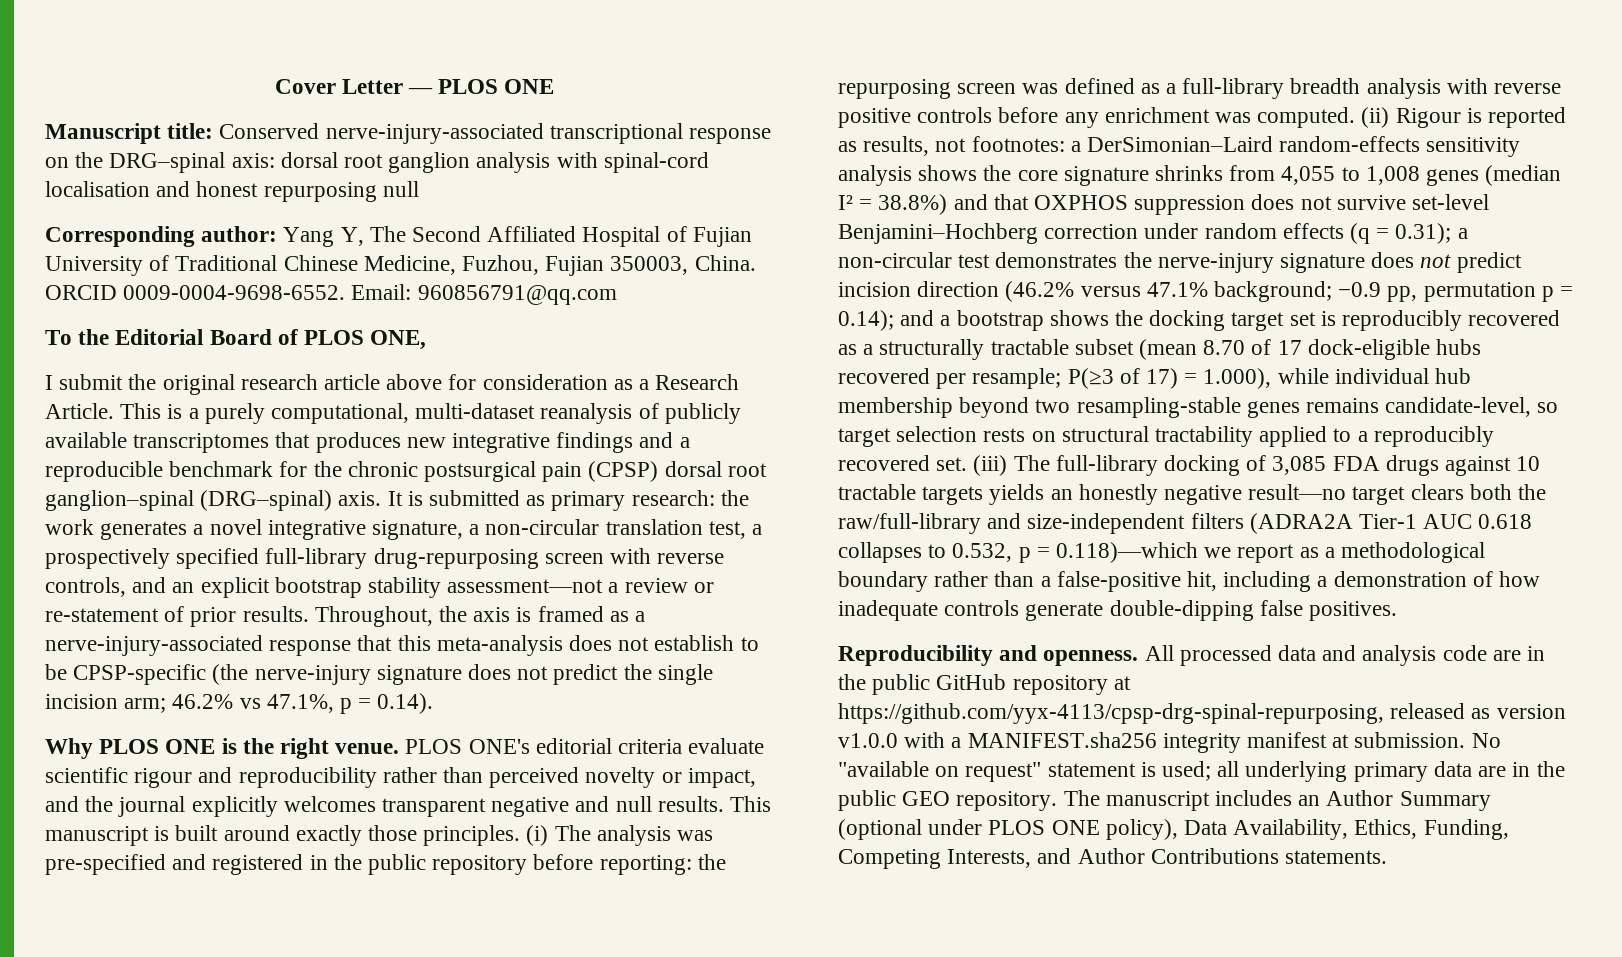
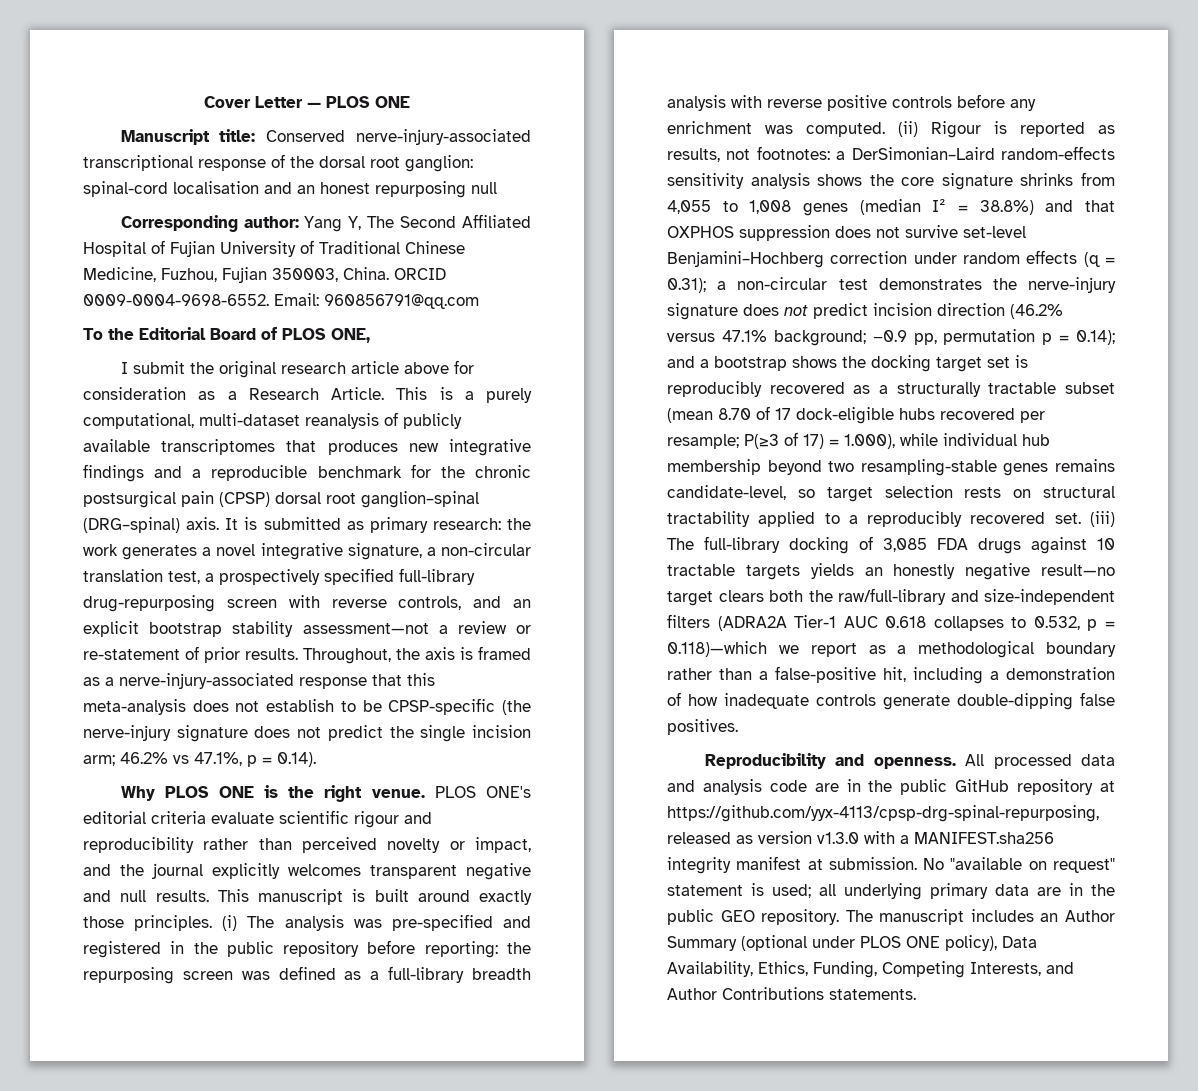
- Manuscript title: Conserved nerve-injury-associated transcriptional response on the DRG–spinal axis: dorsal root ganglion analysis with spinal-cord localisation and honest repurposing null
+ Manuscript title: Conserved nerve-injury-associated transcriptional response of the dorsal root ganglion: spinal-cord localisation and an honest repurposing null
- All processed data and analysis code are in the public GitHub repository at https://github.com/yyx-4113/cpsp-drg-spinal-repurposing, released as version v1.0.0 with a MANIFEST.sha256 integrity manifest at submission.
+ All processed data and analysis code are in the public GitHub repository at https://github.com/yyx-4113/cpsp-drg-spinal-repurposing, released as version v1.3.0 with a MANIFEST.sha256 integrity manifest at submission.

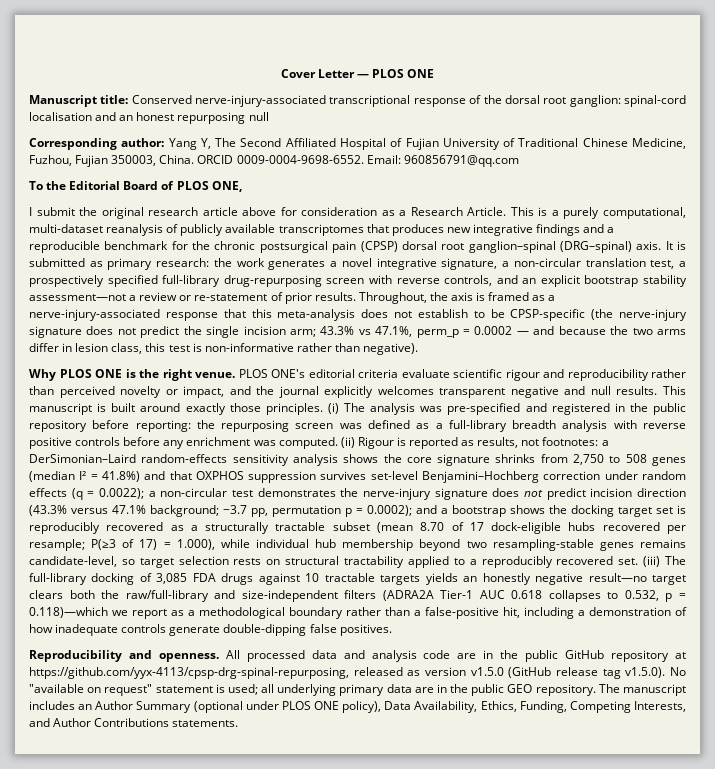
- Throughout, the axis is framed as a nerve-injury-associated response that this meta-analysis does not establish to be CPSP-specific (the nerve-injury signature does not predict the single incision arm; 46.2% vs 47.1%, p = 0.14).
+ Throughout, the axis is framed as a nerve-injury-associated response that this meta-analysis does not establish to be CPSP-specific (the nerve-injury signature does not predict the single incision arm; 43.3% vs 47.1%, perm_p = 0.0002 — and because the two arms differ in lesion class, this test is non-informative rather than negative).
- a DerSimonian–Laird random-effects sensitivity analysis shows the core signature shrinks from 4,055 to 1,008 genes (median I² = 38.8%) and that OXPHOS suppression does not survive set-level Benjamini–Hochberg correction under random effects (q = 0.31);
+ a DerSimonian–Laird random-effects sensitivity analysis shows the core signature shrinks from 2,750 to 508 genes (median I² = 41.8%) and that OXPHOS suppression survives set-level Benjamini–Hochberg correction under random effects (q = 0.0022);
- a non-circular test demonstrates the nerve-injury signature does not predict incision direction (46.2% versus 47.1% background;
+ a non-circular test demonstrates the nerve-injury signature does not predict incision direction (43.3% versus 47.1% background;
- −0.9 pp, permutation p = 0.14);
+ −3.7 pp, permutation p = 0.0002);
- All processed data and analysis code are in the public GitHub repository at https://github.com/yyx-4113/cpsp-drg-spinal-repurposing, released as version v1.3.0 with a MANIFEST.sha256 integrity manifest at submission. No "available on request" statement is used; all underlying primary data are in the public GEO repository.
+ All processed data and analysis code are in the public GitHub repository at https://github.com/yyx-4113/cpsp-drg-spinal-repurposing, released as version v1.5.0 (GitHub release tag v1.5.0). No "available on request" statement is used; all underlying primary data are in the public GEO repository.

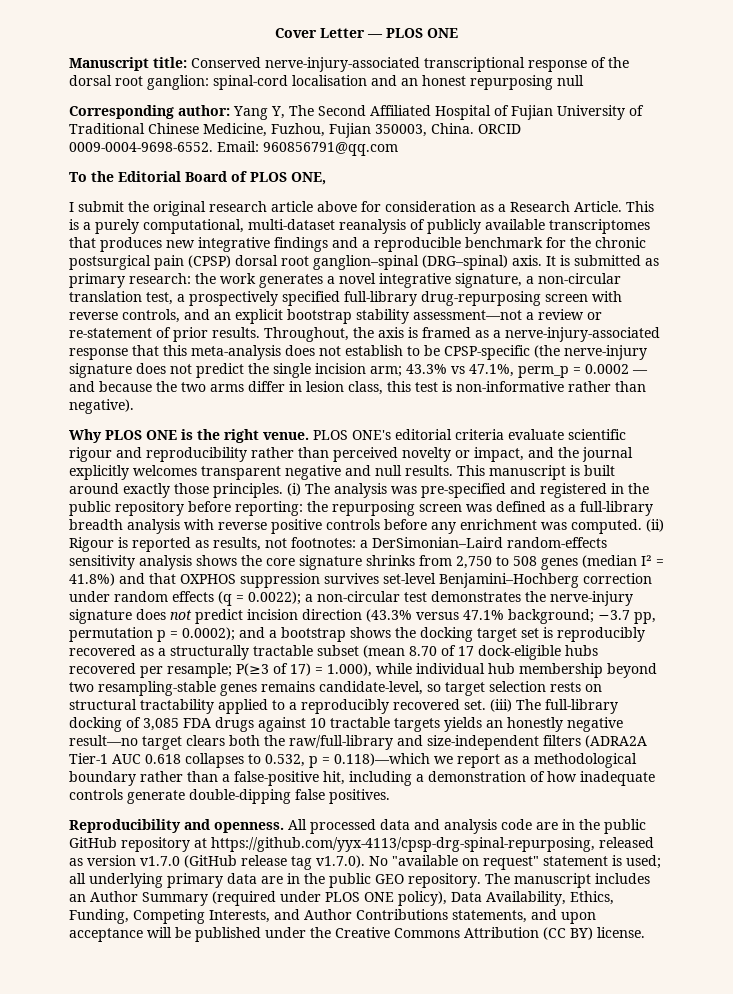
- All processed data and analysis code are in the public GitHub repository at https://github.com/yyx-4113/cpsp-drg-spinal-repurposing, released as version v1.5.0 (GitHub release tag v1.5.0). No "available on request" statement is used; all underlying primary data are in the public GEO repository.
+ All processed data and analysis code are in the public GitHub repository at https://github.com/yyx-4113/cpsp-drg-spinal-repurposing, released as version v1.7.0 (GitHub release tag v1.7.0). No "available on request" statement is used; all underlying primary data are in the public GEO repository.
- The manuscript includes an Author Summary (optional under PLOS ONE policy), Data Availability, Ethics, Funding, Competing Interests, and Author Contributions statements.
+ The manuscript includes an Author Summary (required under PLOS ONE policy), Data Availability, Ethics, Funding, Competing Interests, and Author Contributions statements, and upon acceptance will be published under the Creative Commons Attribution (CC BY) license.

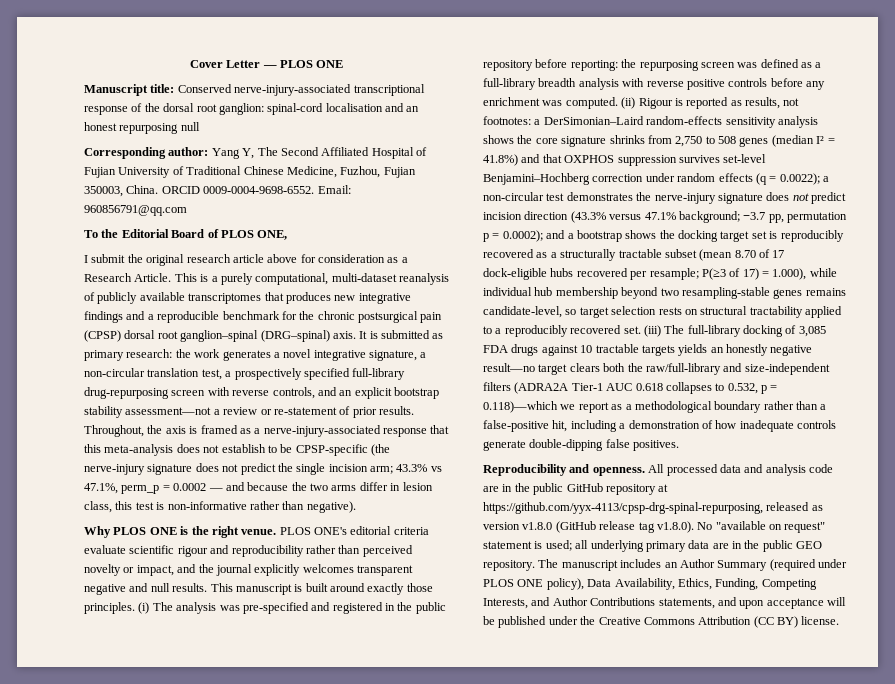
- All processed data and analysis code are in the public GitHub repository at https://github.com/yyx-4113/cpsp-drg-spinal-repurposing, released as version v1.7.0 (GitHub release tag v1.7.0). No "available on request" statement is used; all underlying primary data are in the public GEO repository.
+ All processed data and analysis code are in the public GitHub repository at https://github.com/yyx-4113/cpsp-drg-spinal-repurposing, released as version v1.8.0 (GitHub release tag v1.8.0). No "available on request" statement is used; all underlying primary data are in the public GEO repository.

